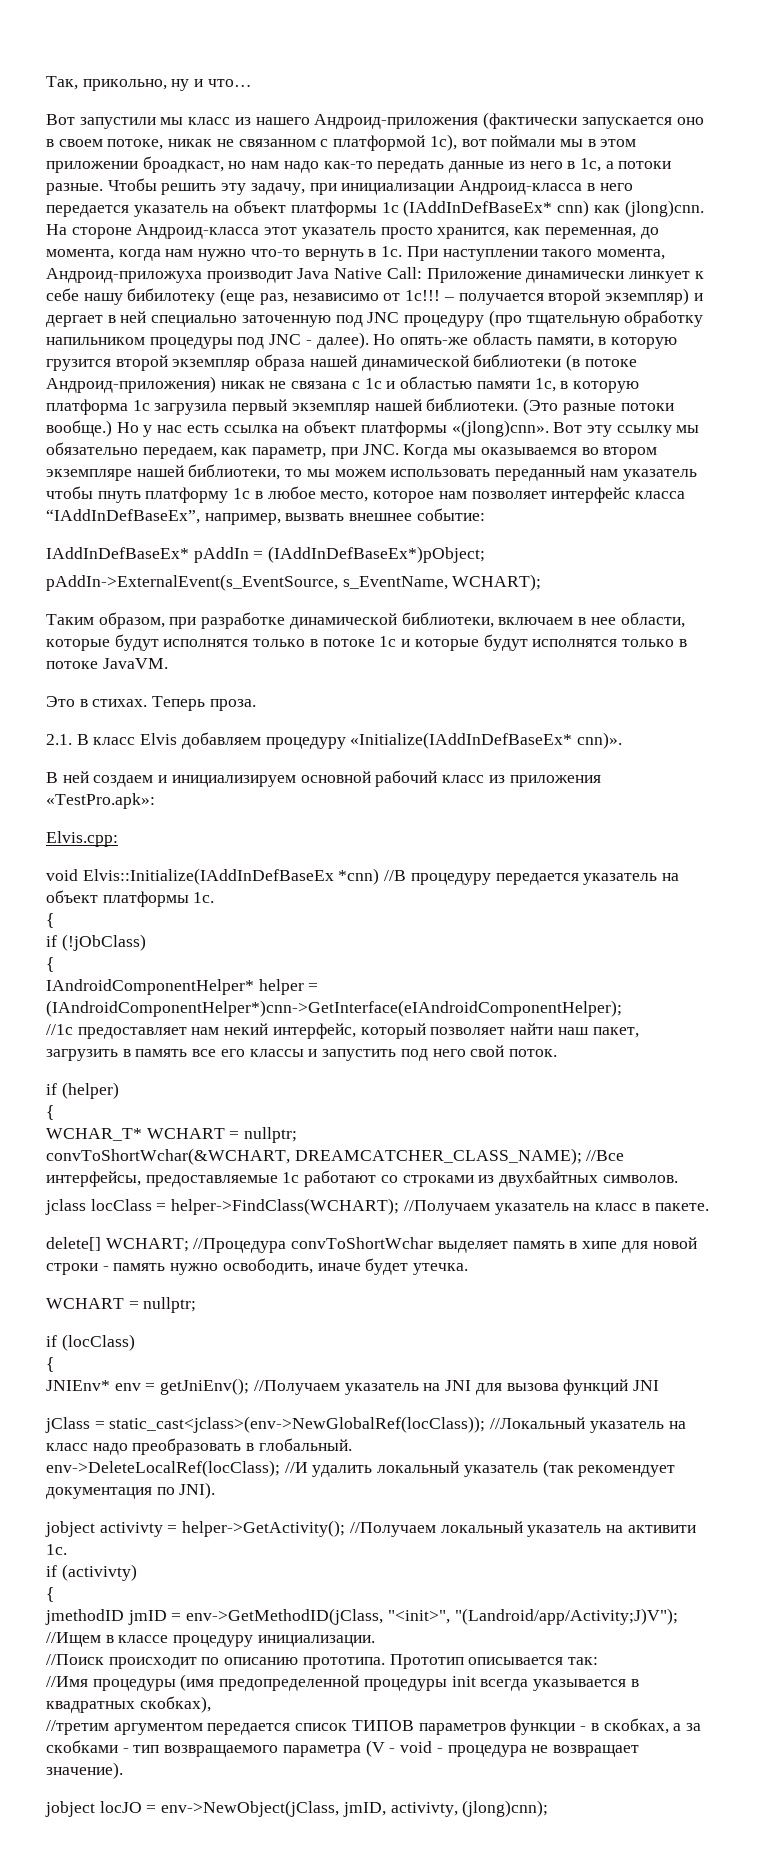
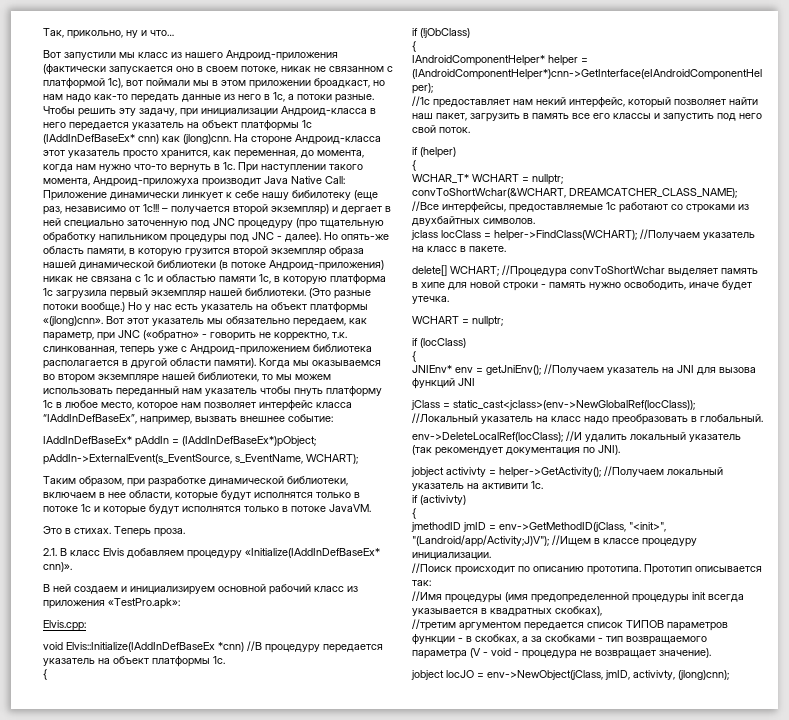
- Но у нас есть ссылка на объект платформы «(jlong)cnn».
+ Но у нас есть указатель на объект платформы «(jlong)cnn».
- Вот эту ссылку мы обязательно передаем, как параметр, при JNC. Когда мы оказываемся во втором экземпляре нашей библиотеки, то мы можем использовать переданный нам указатель чтобы пнуть платформу 1с в любое место, которое нам позволяет интерфейс класса “IAddInDefBaseEx”, например, вызвать внешнее событие:
+ Вот этот указатель мы обязательно передаем, как параметр, при JNC («обратно» - говорить не корректно, т.к. слинкованная, теперь уже с Андроид-приложением библиотека располагается в другой области памяти). Когда мы оказываемся во втором экземпляре нашей библиотеки, то мы можем использовать переданный нам указатель чтобы пнуть платформу 1с в любое место, которое нам позволяет интерфейс класса “IAddInDefBaseEx”, например, вызвать внешнее событие:

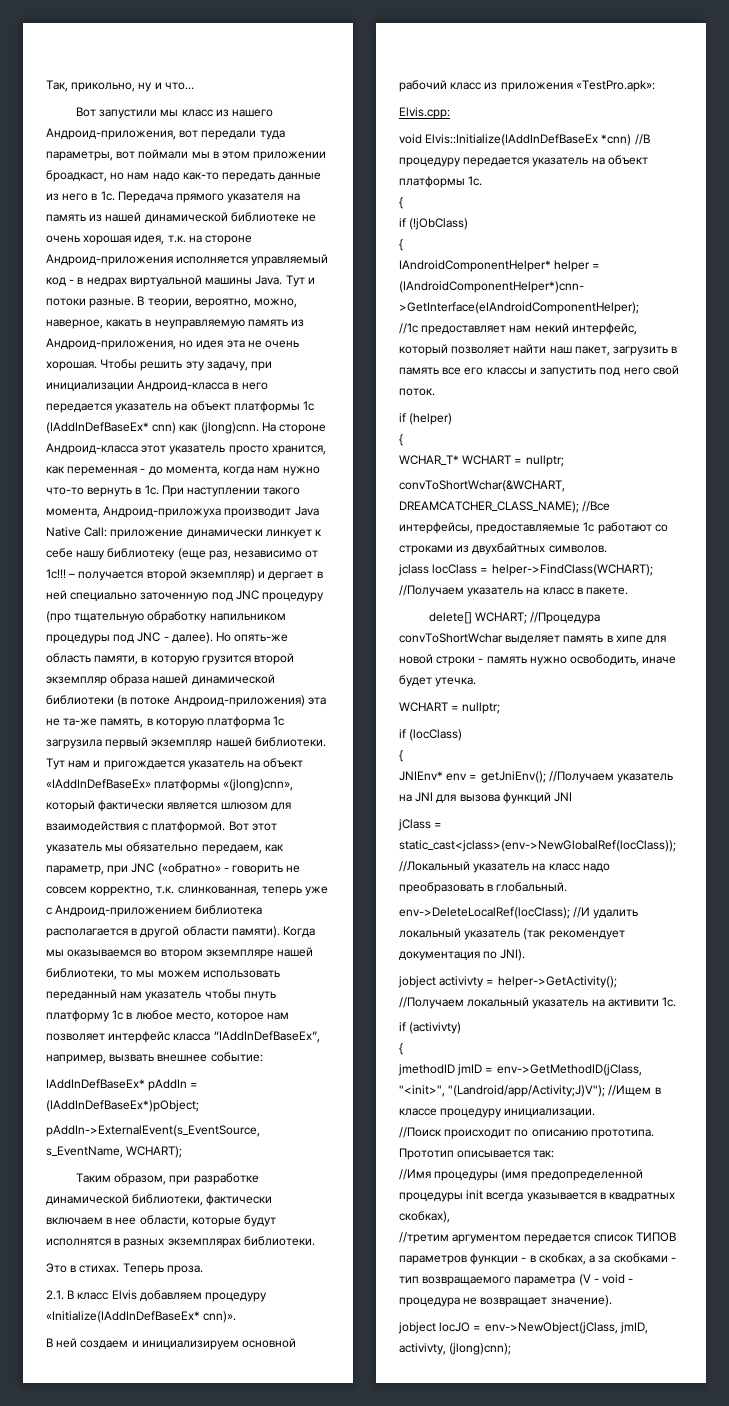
- Вот запустили мы класс из нашего Андроид-приложения (фактически запускается оно в своем потоке, никак не связанном с платформой 1с), вот поймали мы в этом приложении броадкаст, но нам надо как-то передать данные из него в 1с, а потоки разные.
+ Вот запустили мы класс из нашего Андроид-приложения, вот передали туда параметры, вот поймали мы в этом приложении броадкаст, но нам надо как-то передать данные из него в 1с. Передача прямого указателя на память из нашей динамической библиотеке не очень хорошая идея, т.к. на стороне Андроид-приложения исполняется управляемый код - в недрах виртуальной машины Java. Тут и потоки разные. В теории, вероятно, можно, наверное, какать в неуправляемую память из Андроид-приложения, но идея эта не очень хорошая.
- На стороне Андроид-класса этот указатель просто хранится, как переменная, до момента, когда нам нужно что-то вернуть в 1с.
+ На стороне Андроид-класса этот указатель просто хранится, как переменная - до момента, когда нам нужно что-то вернуть в 1с.
- При наступлении такого момента, Андроид-приложуха производит Java Native Call: Приложение динамически линкует к себе нашу бибилотеку (еще раз, независимо от 1с!!!
+ При наступлении такого момента, Андроид-приложуха производит Java Native Call: приложение динамически линкует к себе нашу библиотеку (еще раз, независимо от 1с!!!
- Но опять-же область памяти, в которую грузится второй экземпляр образа нашей динамической библиотеки (в потоке Андроид-приложения) никак не связана с 1с и областью памяти 1с, в которую платформа 1с загрузила первый экземпляр нашей библиотеки.
+ Но опять-же область памяти, в которую грузится второй экземпляр образа нашей динамической библиотеки (в потоке Андроид-приложения) эта не та-же память, в которую платформа 1с загрузила первый экземпляр нашей библиотеки.
- (Это разные потоки вообще.) Но у нас есть указатель на объект платформы «(jlong)cnn».
+ Тут нам и пригождается указатель на объект «IAddInDefBaseEx» платформы «(jlong)cnn», который фактически является шлюзом для взаимодействия с платформой.
- Вот этот указатель мы обязательно передаем, как параметр, при JNC («обратно» - говорить не корректно, т.к. слинкованная, теперь уже с Андроид-приложением библиотека располагается в другой области памяти).
+ Вот этот указатель мы обязательно передаем, как параметр, при JNC («обратно» - говорить не совсем корректно, т.к. слинкованная, теперь уже с Андроид-приложением библиотека располагается в другой области памяти).
- Таким образом, при разработке динамической библиотеки, включаем в нее области, которые будут исполнятся только в потоке 1с и которые будут исполнятся только в потоке JavaVM.
+ Таким образом, при разработке динамической библиотеки, фактически включаем в нее области, которые будут исполнятся в разных экземплярах библиотеки.

